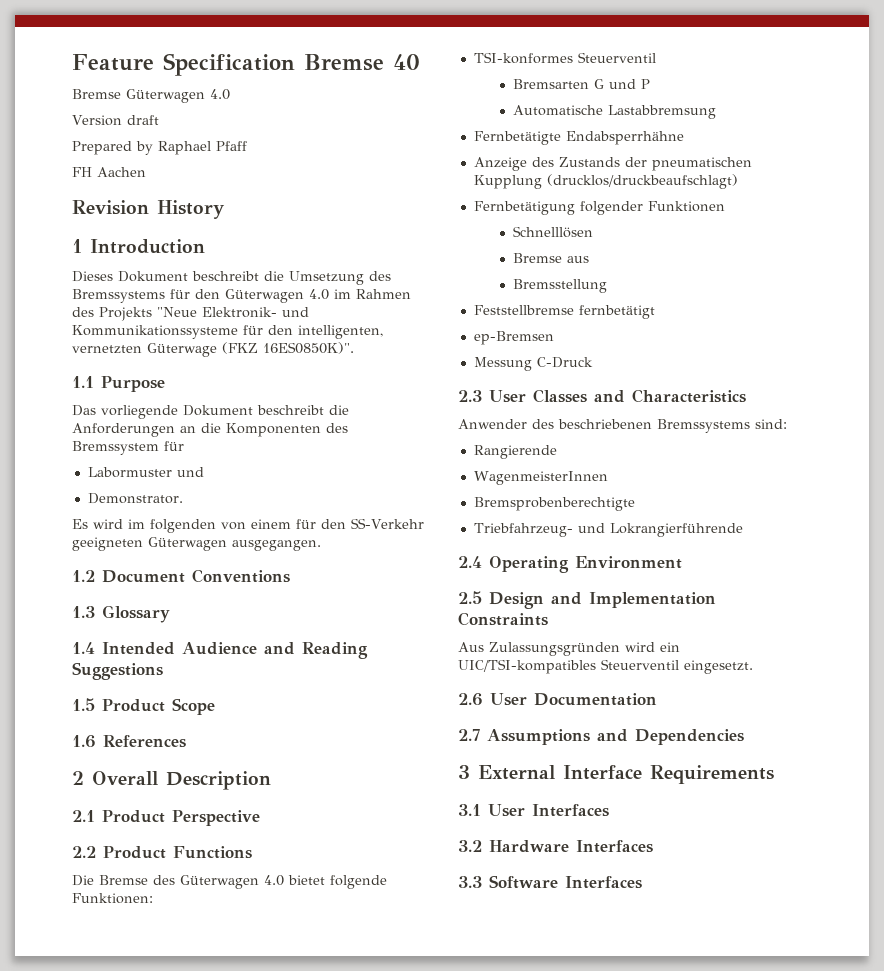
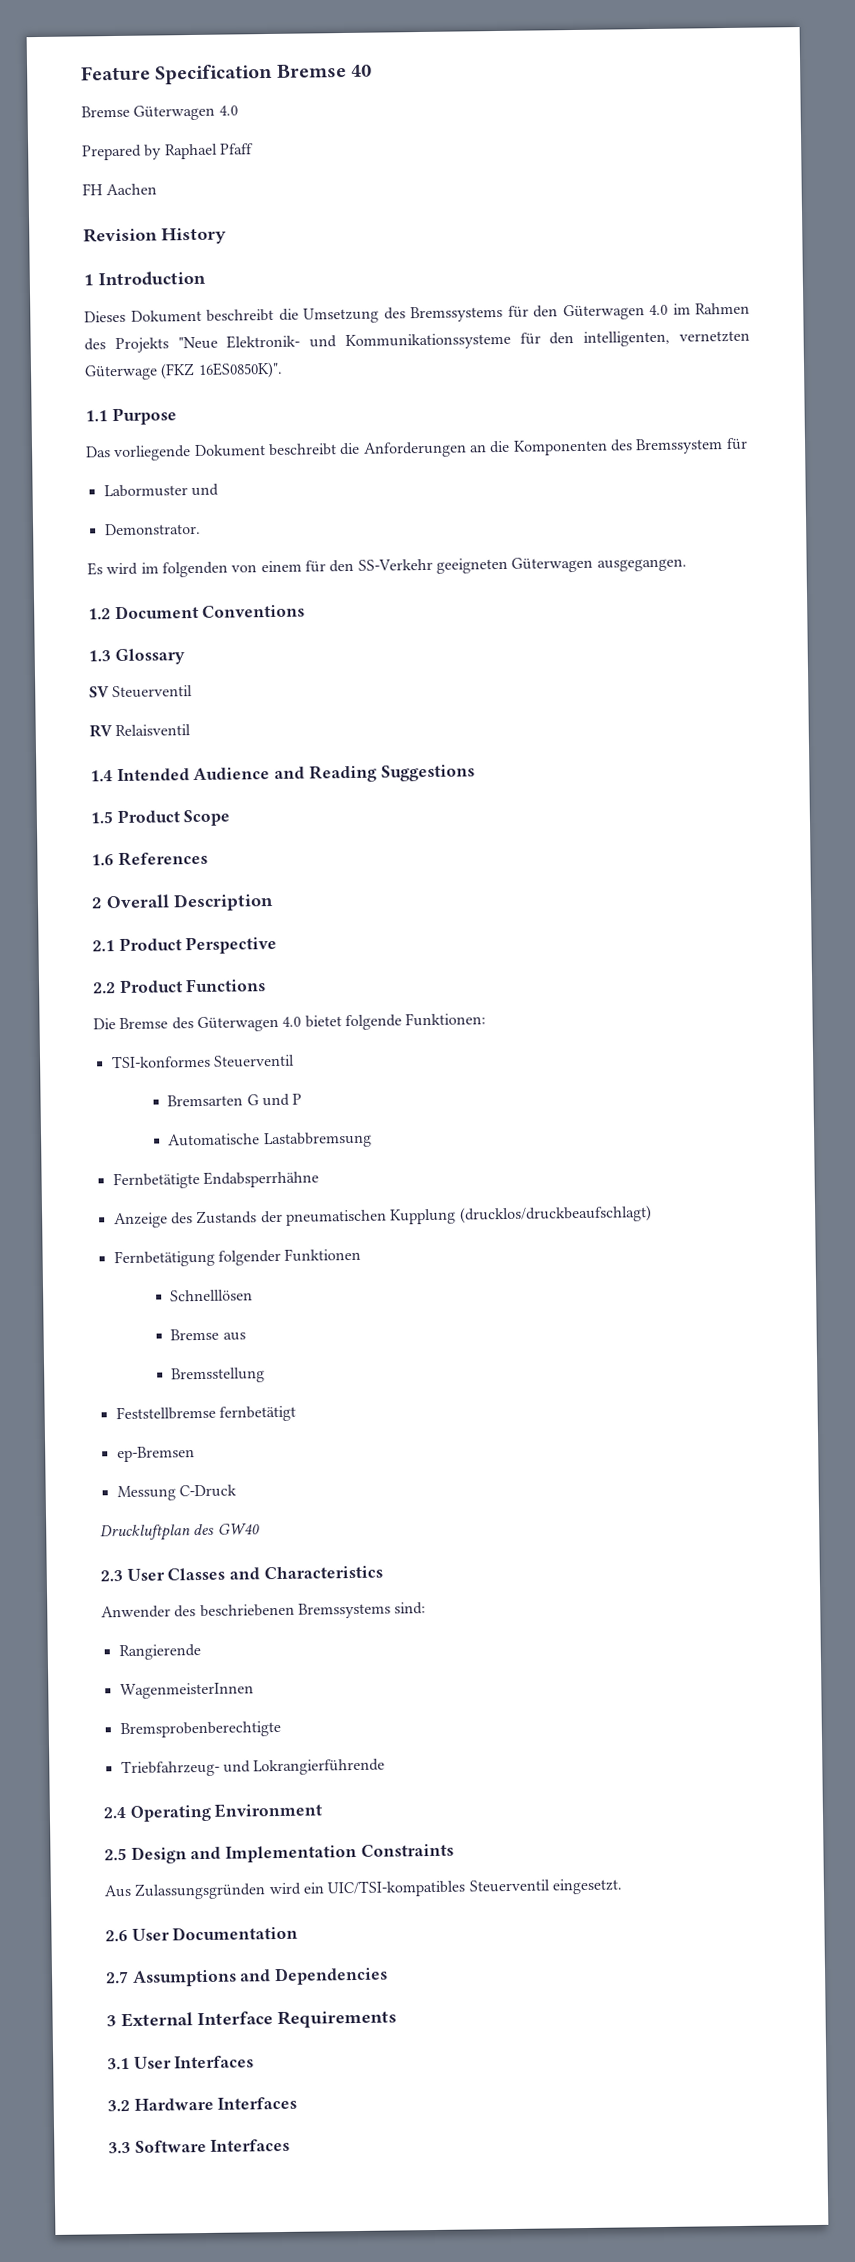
- Version draft
+ SV Steuerventil
+ RV Relaisventil
+ Druckluftplan des GW40

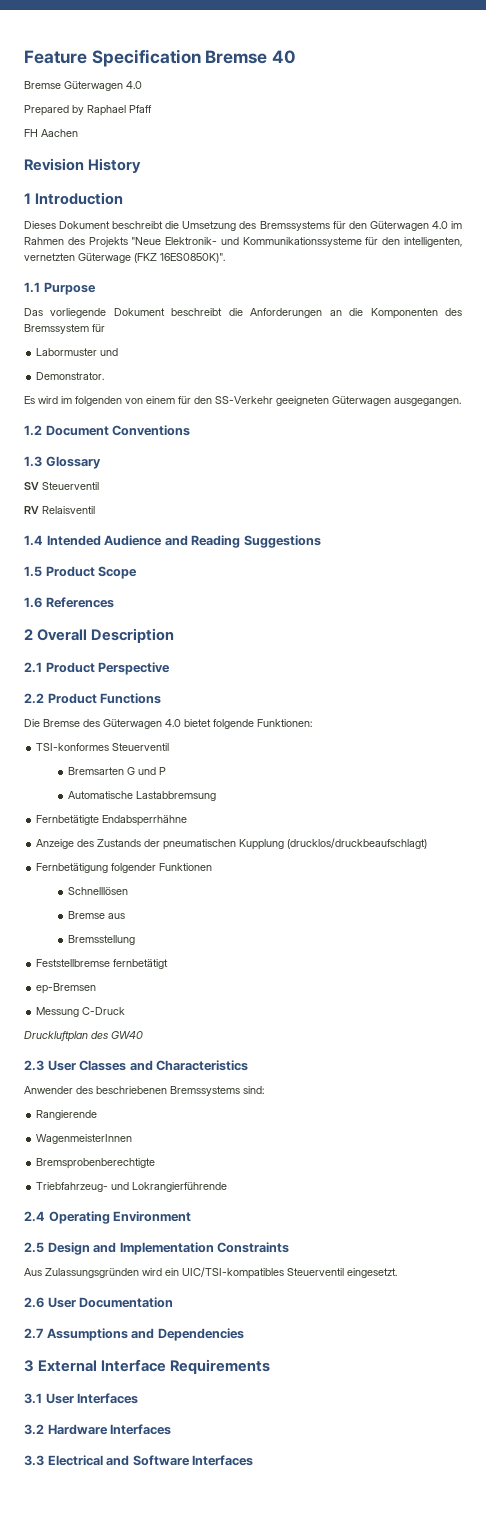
- 3.3 Software Interfaces
+ 3.3 Electrical and Software Interfaces

